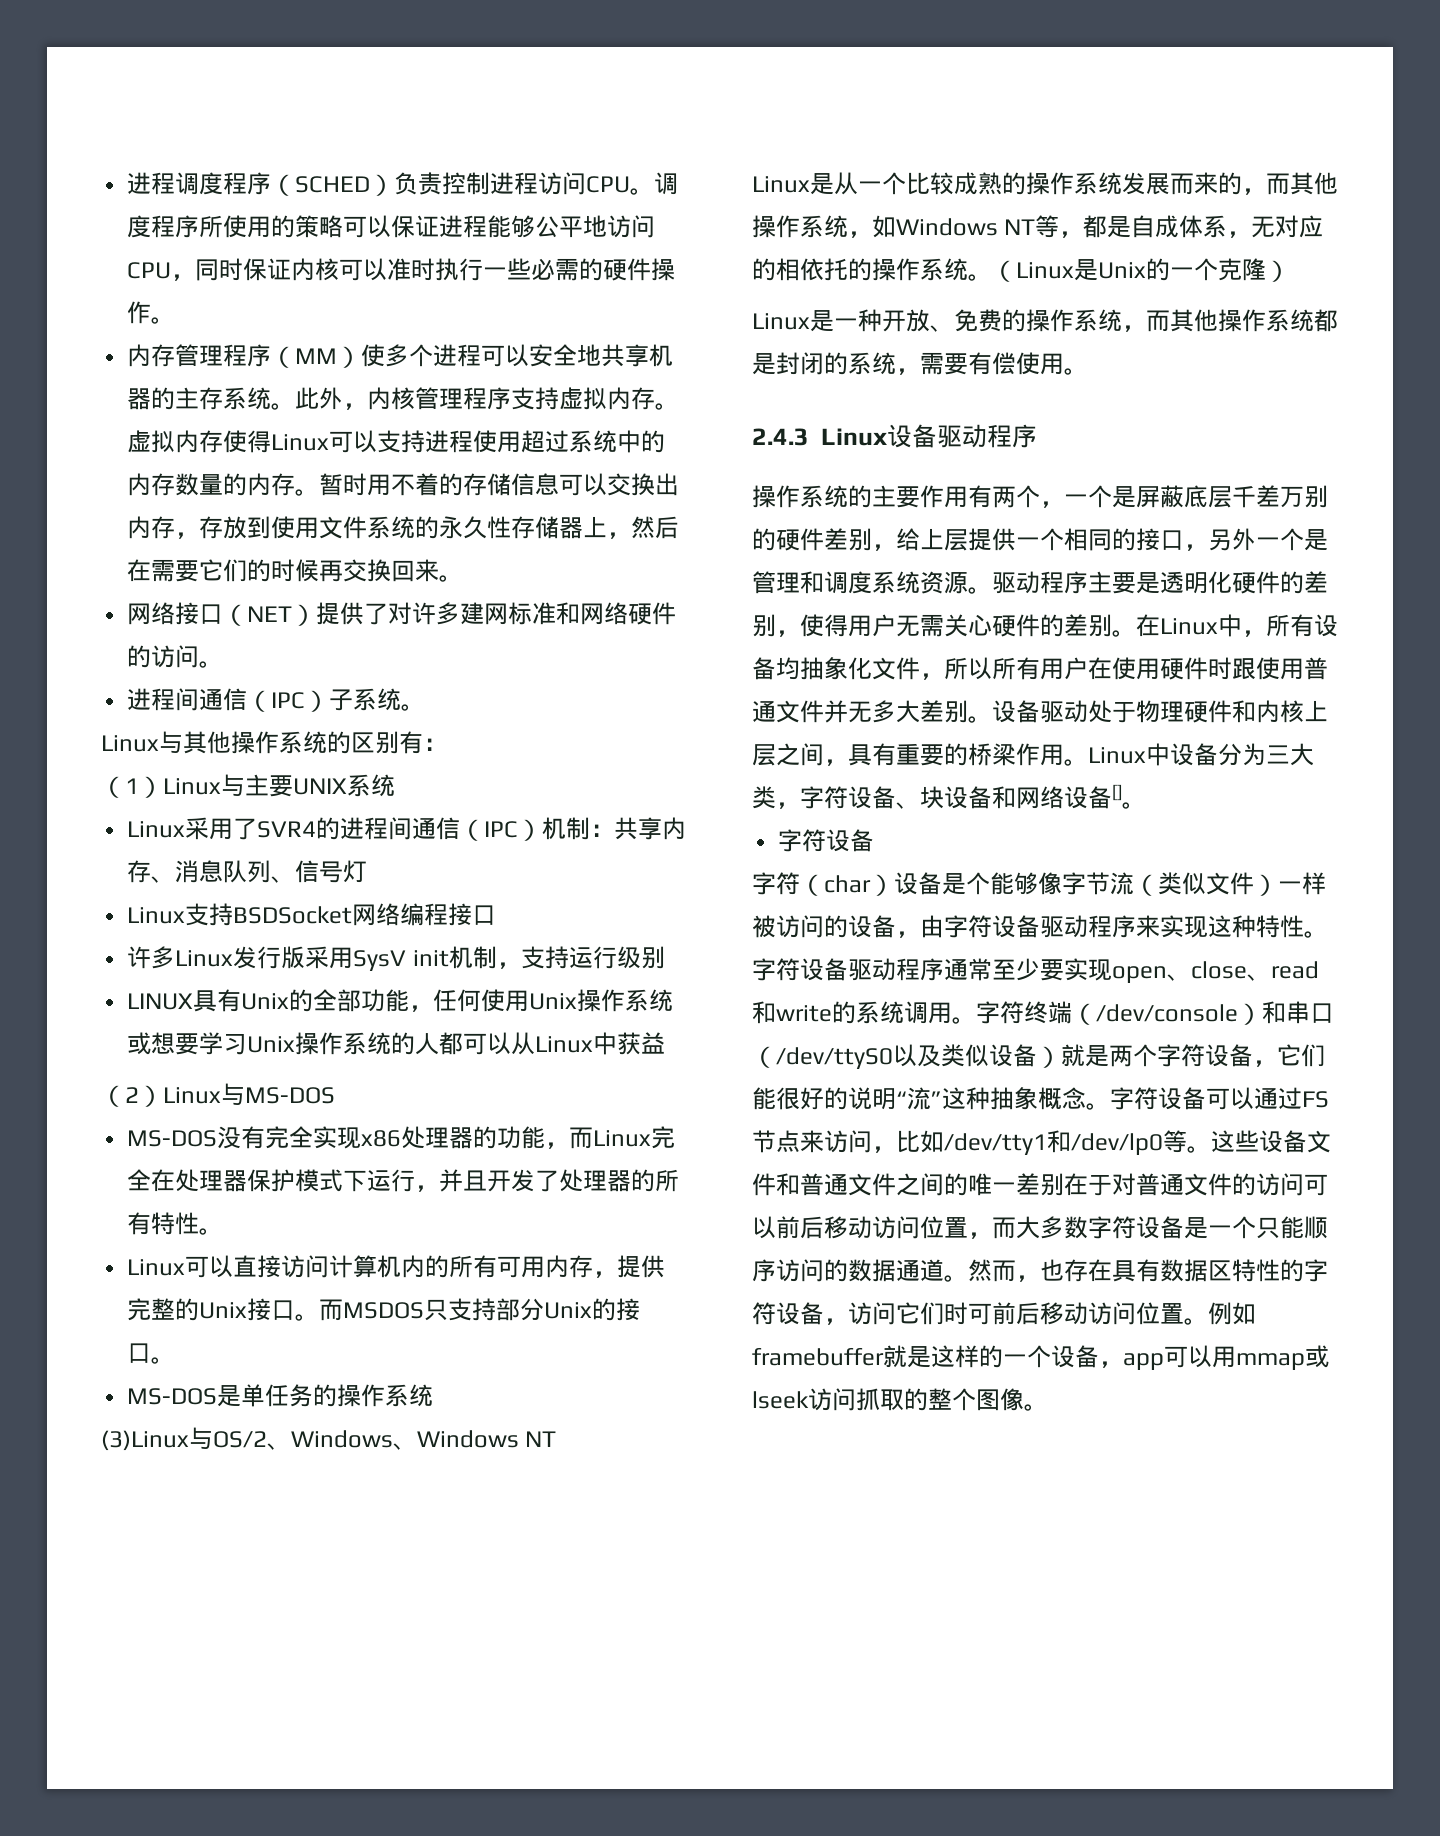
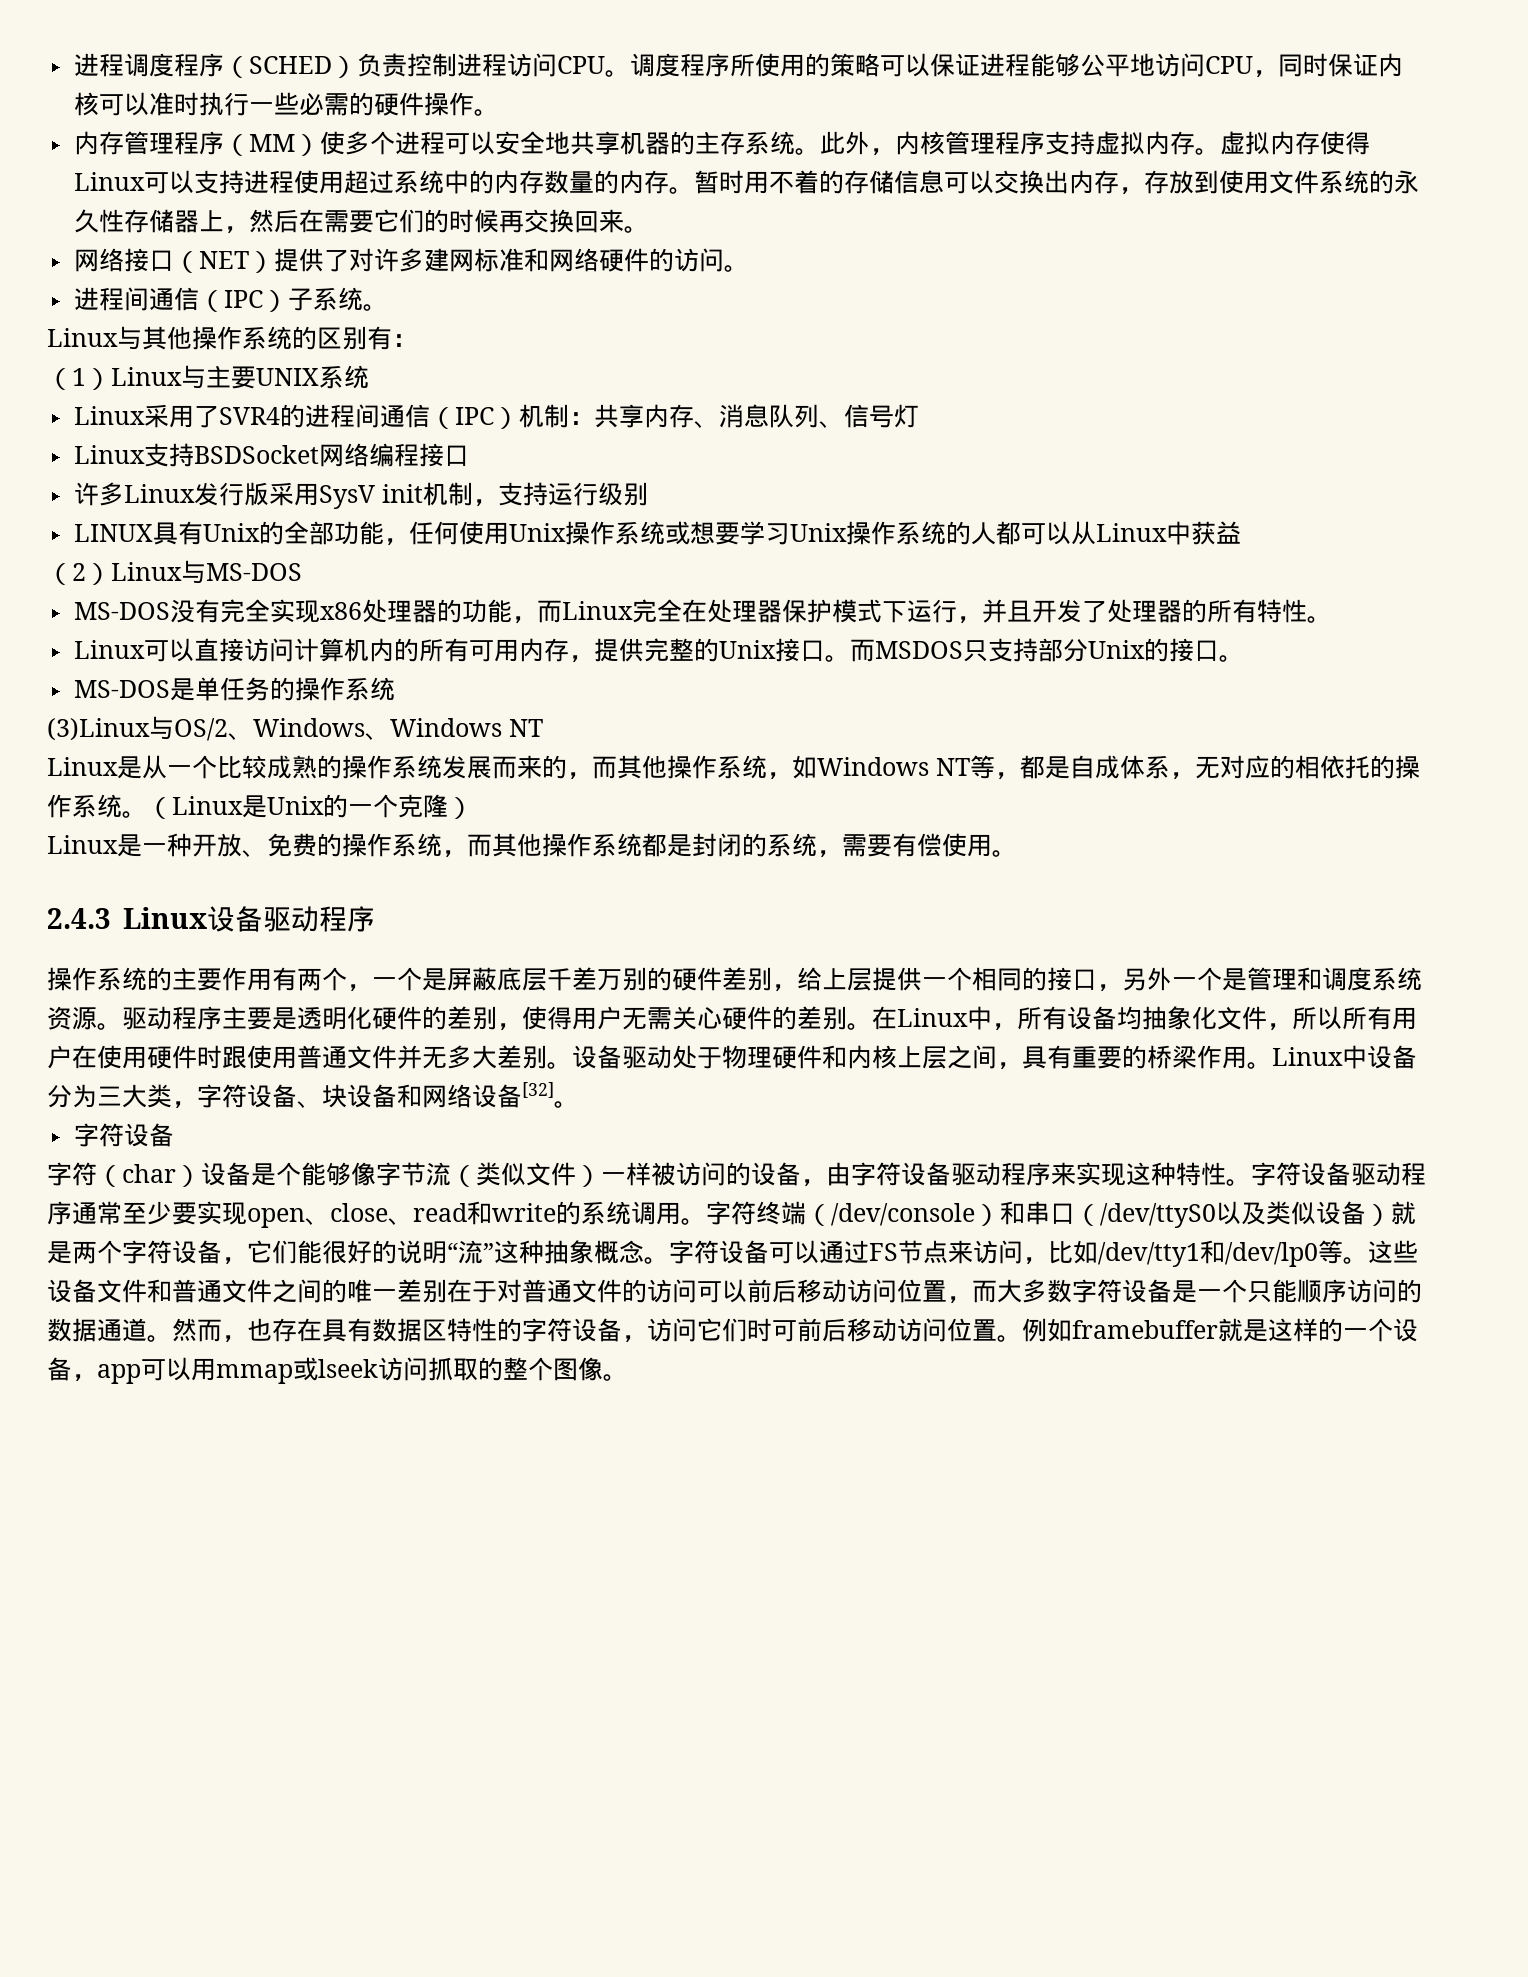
- Linux中设备分为三大类，字符设备、块设备和网络设备[]。
+ Linux中设备分为三大类，字符设备、块设备和网络设备[32]。

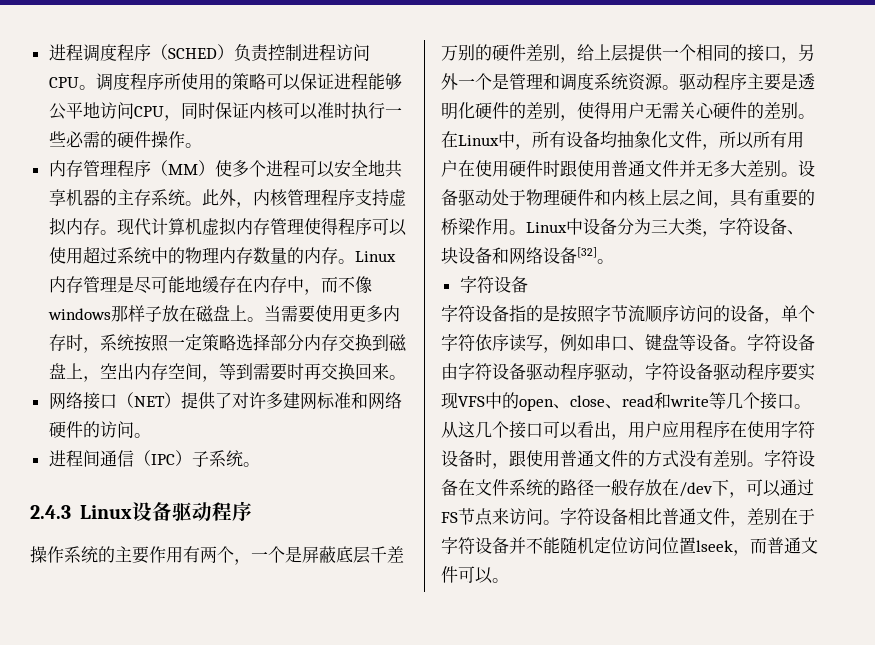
- 虚拟内存使得Linux可以支持进程使用超过系统中的内存数量的内存。
+ 现代计算机虚拟内存管理使得程序可以使用超过系统中的物理内存数量的内存。
- 暂时用不着的存储信息可以交换出内存，存放到使用文件系统的永久性存储器上，然后在需要它们的时候再交换回来。
+ Linux内存管理是尽可能地缓存在内存中，而不像windows那样子放在磁盘上。当需要使用更多内存时，系统按照一定策略选择部分内存交换到磁盘上，空出内存空间，等到需要时再交换回来。
- Linux与其他操作系统的区别有：
- （1）Linux与主要UNIX系统
- Linux采用了SVR4的进程间通信（IPC）机制：共享内存、消息队列、信号灯
- Linux支持BSDSocket网络编程接口
- 许多Linux发行版采用SysV init机制，支持运行级别
- LINUX具有Unix的全部功能，任何使用Unix操作系统或想要学习Unix操作系统的人都可以从Linux中获益
- （2）Linux与MS-DOS
- MS-DOS没有完全实现x86处理器的功能，而Linux完全在处理器保护模式下运行，并且开发了处理器的所有特性。
- Linux可以直接访问计算机内的所有可用内存，提供完整的Unix接口。而MSDOS只支持部分Unix的接口。
- MS-DOS是单任务的操作系统
- (3)Linux与OS/2、Windows、Windows NT
- Linux是从一个比较成熟的操作系统发展而来的，而其他操作系统，如Windows NT等，都是自成体系，无对应的相依托的操作系统。（Linux是Unix的一个克隆）
- Linux是一种开放、免费的操作系统，而其他操作系统都是封闭的系统，需要有偿使用。
- 字符（char）设备是个能够像字节流（类似文件）一样被访问的设备，由字符设备驱动程序来实现这种特性。字符设备驱动程序通常至少要实现open、close、read和write的系统调用。字符终端（/dev/console）和串口（/dev/ttyS0以及类似设备）就是两个字符设备，它们能很好的说明“流”这种抽象概念。字符设备可以通过FS节点来访问，比如/dev/tty1和/dev/lp0等。这些设备文件和普通文件之间的唯一差别在于对普通文件的访问可以前后移动访问位置，而大多数字符设备是一个只能顺序访问的数据通道。然而，也存在具有数据区特性的字符设备，访问它们时可前后移动访问位置。例如framebuffer就是这样的一个设备，app可以用mmap或lseek访问抓取的整个图像。
+ 字符设备指的是按照字节流顺序访问的设备，单个字符依序读写，例如串口、键盘等设备。字符设备由字符设备驱动程序驱动，字符设备驱动程序要实现VFS中的open、close、read和write等几个接口。从这几个接口可以看出，用户应用程序在使用字符设备时，跟使用普通文件的方式没有差别。字符设备在文件系统的路径一般存放在/dev下，可以通过FS节点来访问。字符设备相比普通文件，差别在于字符设备并不能随机定位访问位置lseek，而普通文件可以。

